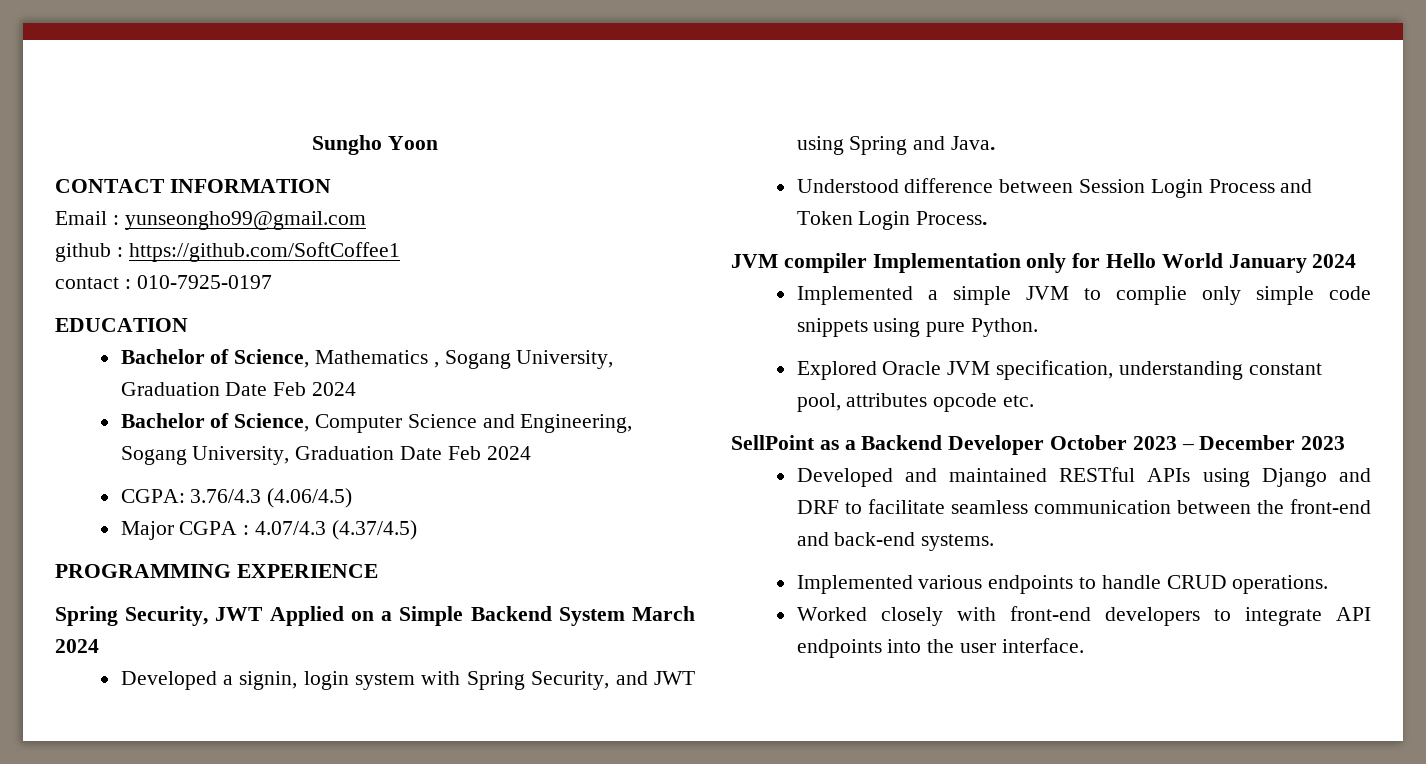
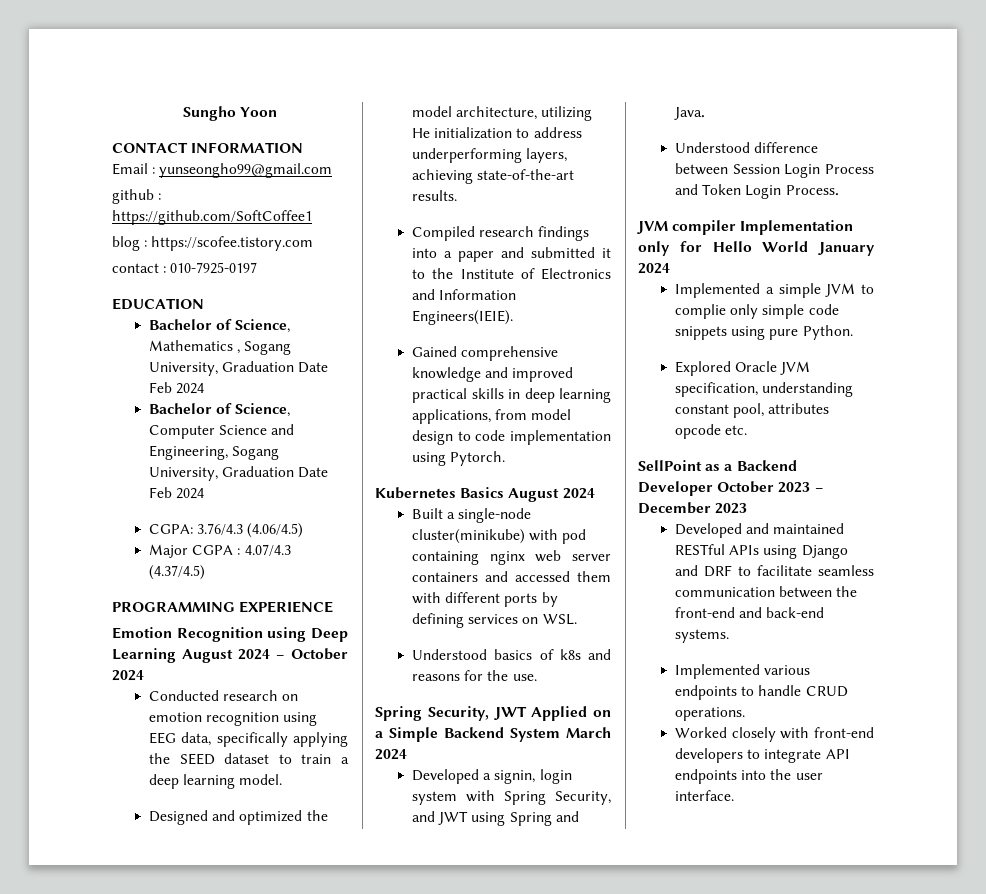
+ blog : https://scofee.tistory.com
+ Emotion Recognition using Deep Learning August 2024 – October 2024
+ Conducted research on emotion recognition using EEG data, specifically applying the SEED dataset to train a deep learning model.
+ Designed and optimized the model architecture, utilizing He initialization to address underperforming layers, achieving state-of-the-art results.
+ Compiled research findings into a paper and submitted it to the Institute of Electronics and Information Engineers(IEIE).
+ Gained comprehensive knowledge and improved practical skills in deep learning applications, from model design to code implementation using Pytorch.
+ Kubernetes Basics August 2024
+ Built a single-node cluster(minikube) with pod containing nginx web server containers and accessed them with different ports by defining services on WSL.
+ Understood basics of k8s and reasons for the use.

